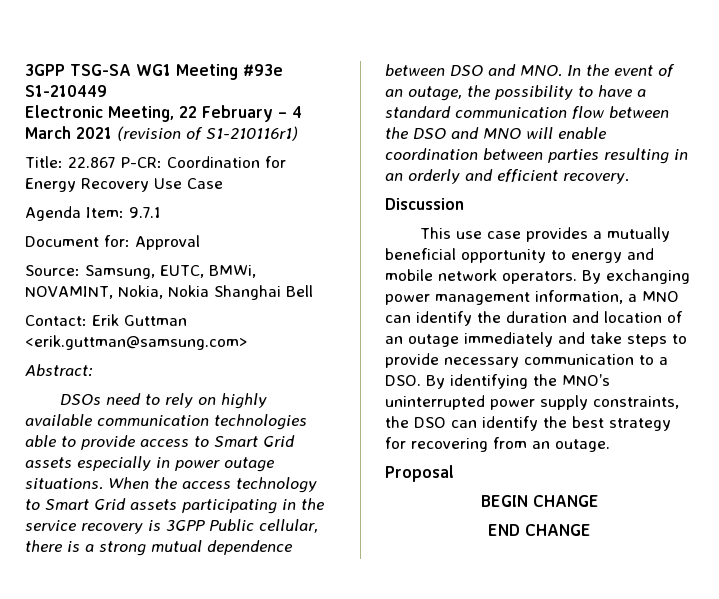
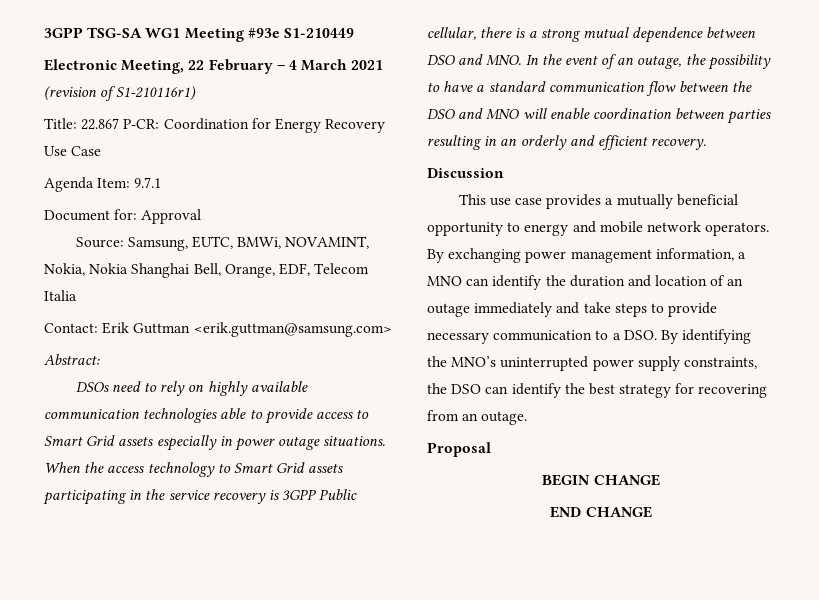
- Source: Samsung, EUTC, BMWi, NOVAMINT, Nokia, Nokia Shanghai Bell
+ Source: Samsung, EUTC, BMWi, NOVAMINT, Nokia, Nokia Shanghai Bell, Orange, EDF, Telecom Italia

